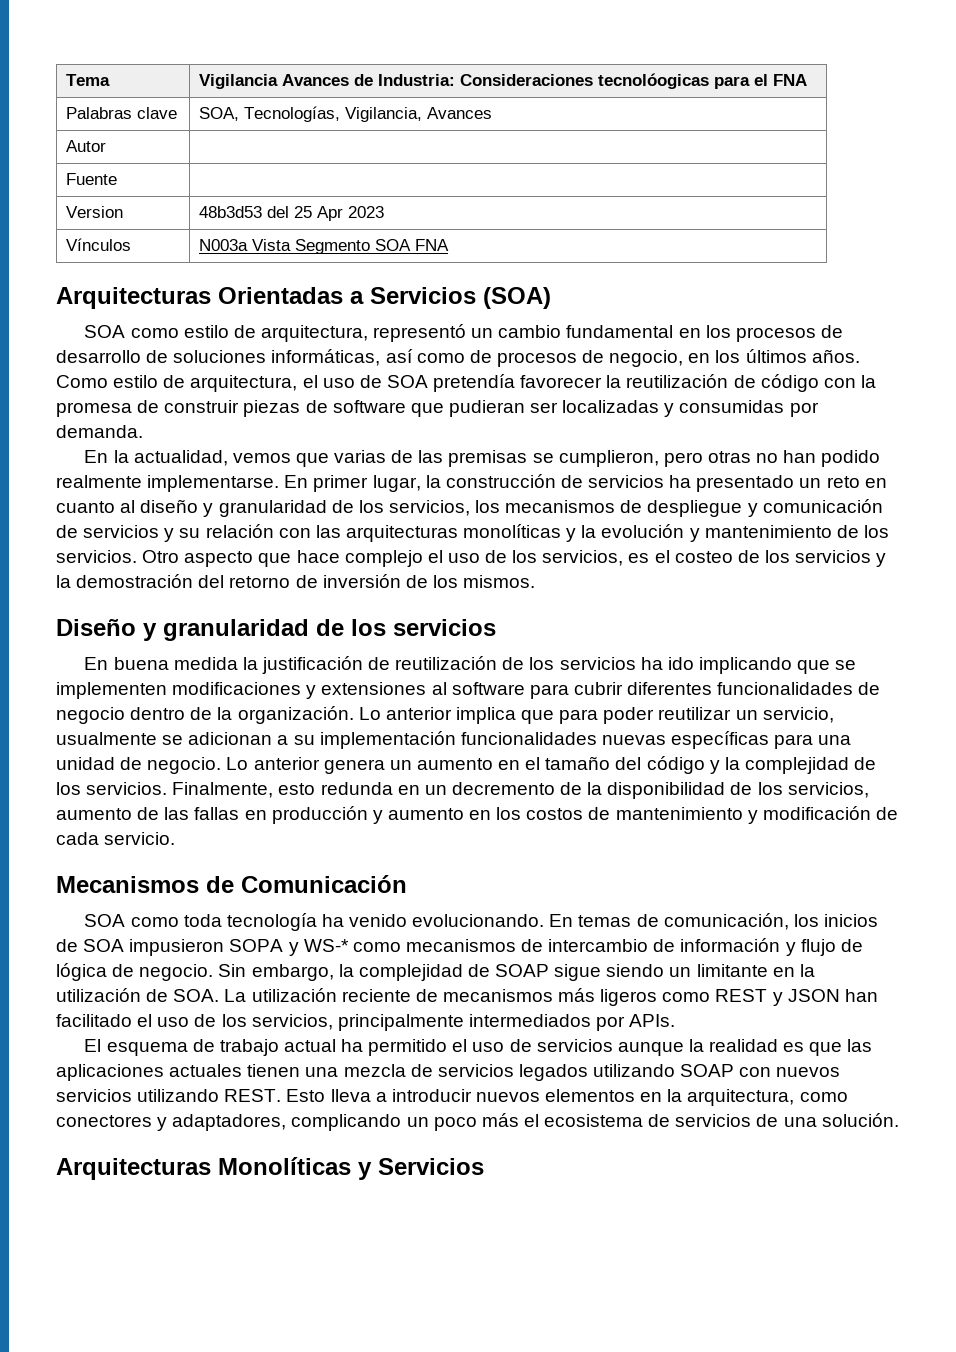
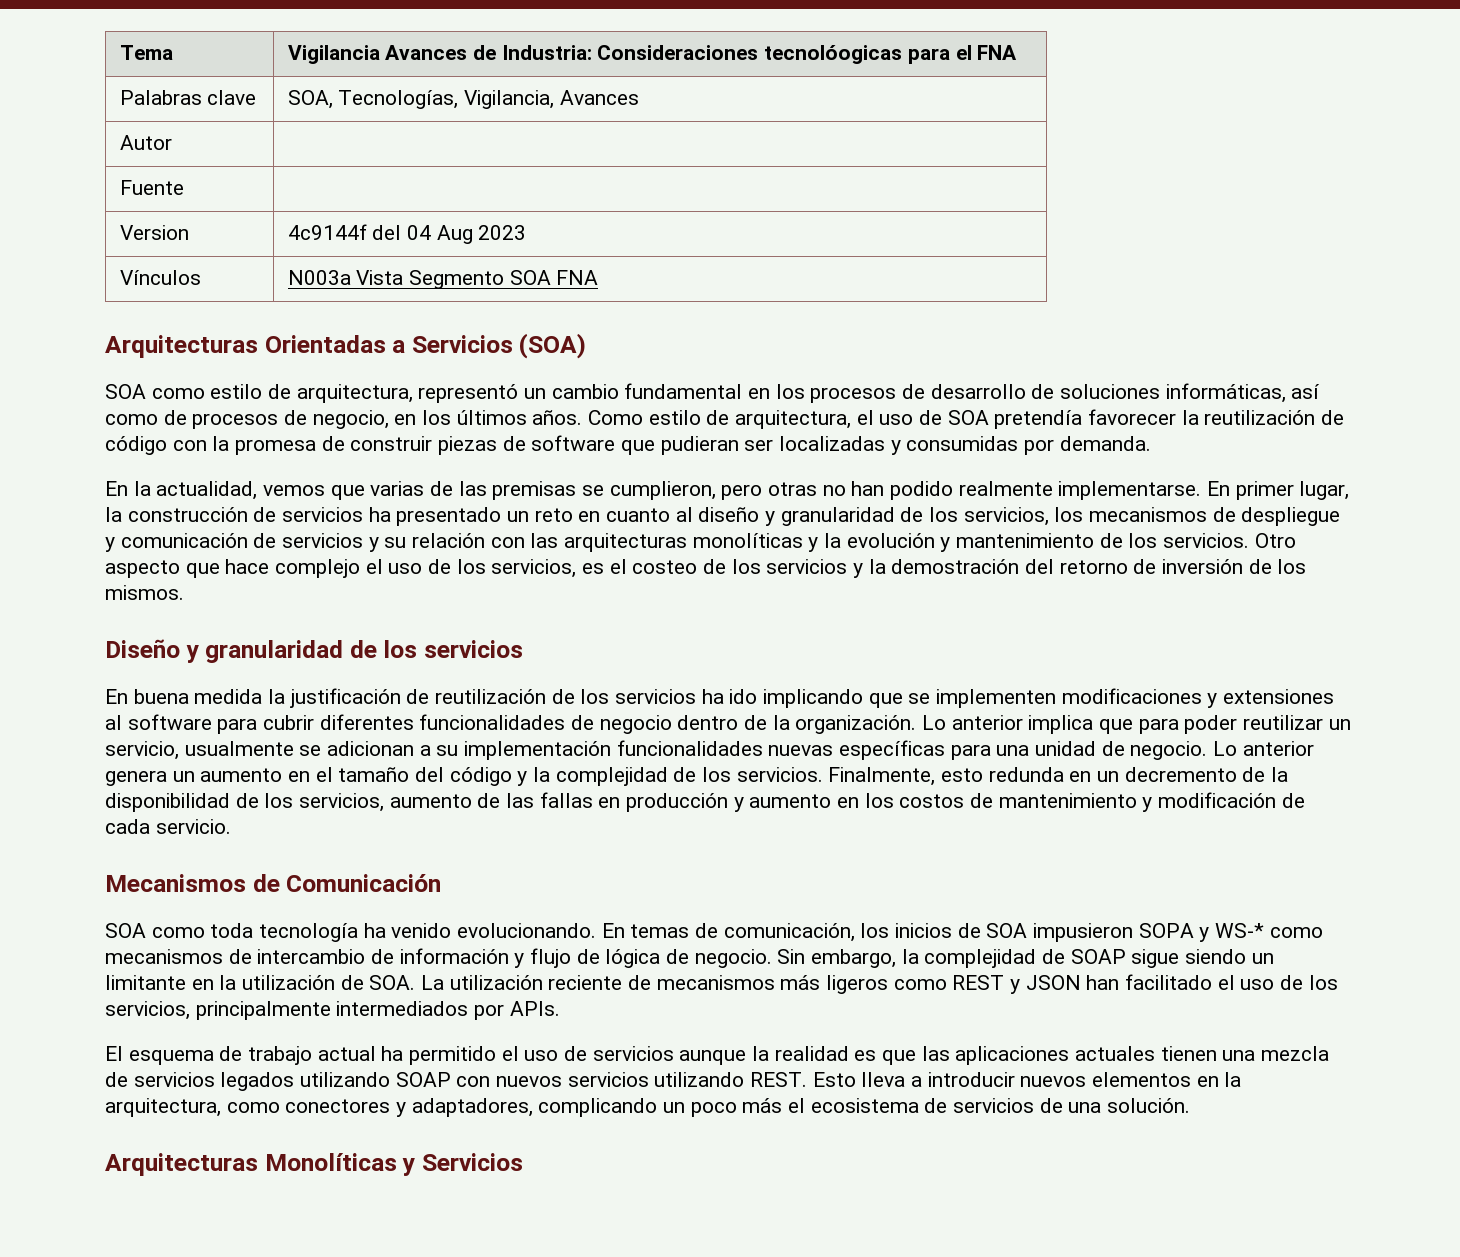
- Version | 48b3d53 del 25 Apr 2023
+ Version | 4c9144f del 04 Aug 2023

